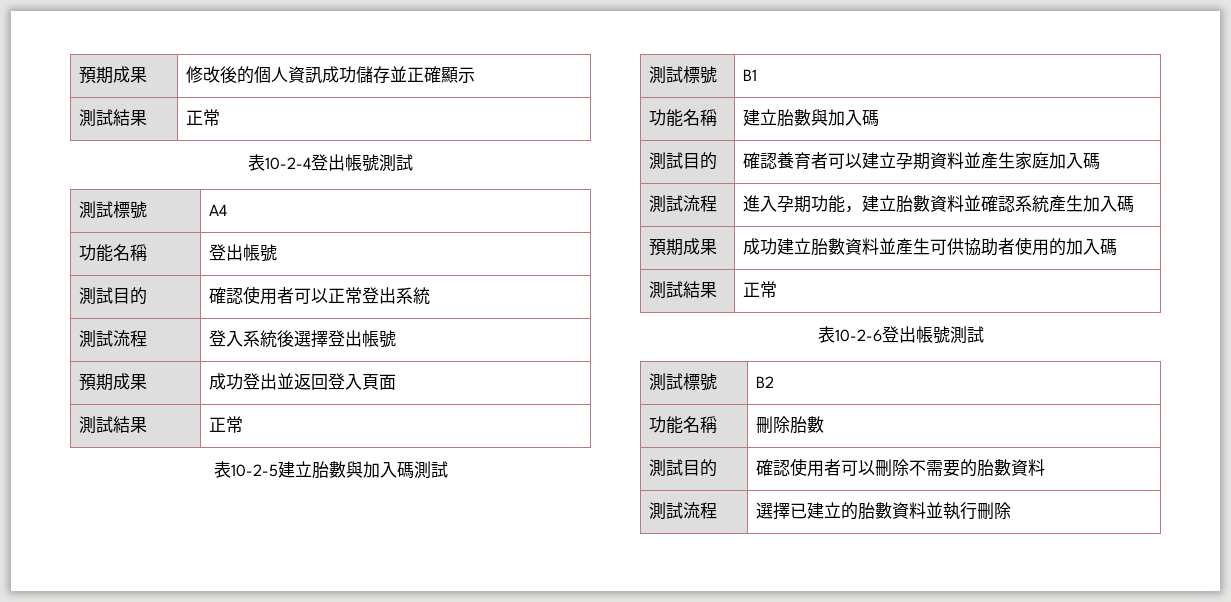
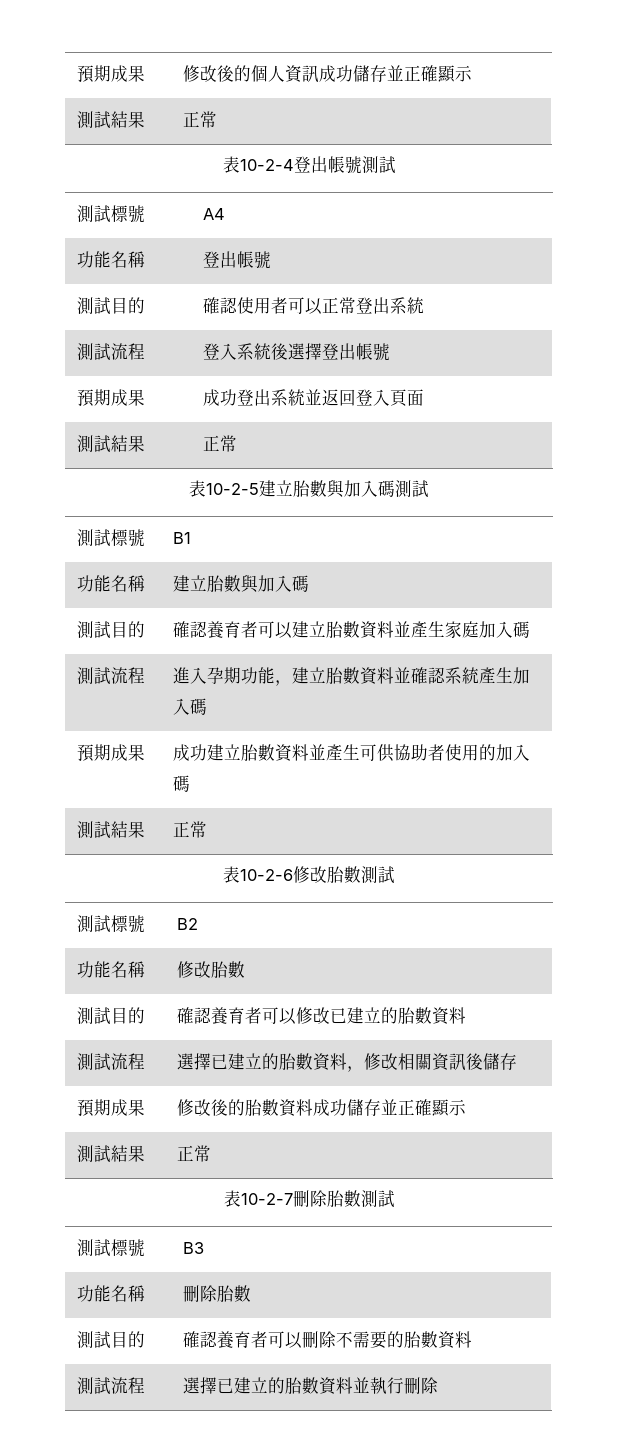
- 預期成果 | 成功登出並返回登入頁面
+ 預期成果 | 成功登出系統並返回登入頁面
- 測試目的 | 確認養育者可以建立孕期資料並產生家庭加入碼
+ 測試目的 | 確認養育者可以建立胎數資料並產生家庭加入碼
- 表10-2-6登出帳號測試
+ 表10-2-6修改胎數測試
+ 功能名稱 | 修改胎數
+ 測試目的 | 確認養育者可以修改已建立的胎數資料
+ 測試流程 | 選擇已建立的胎數資料，修改相關資訊後儲存
+ 預期成果 | 修改後的胎數資料成功儲存並正確顯示
+ 測試結果 | 正常
+ 表10-2-7刪除胎數測試
+ 測試標號 | B3
- 測試目的 | 確認使用者可以刪除不需要的胎數資料
+ 測試目的 | 確認養育者可以刪除不需要的胎數資料

